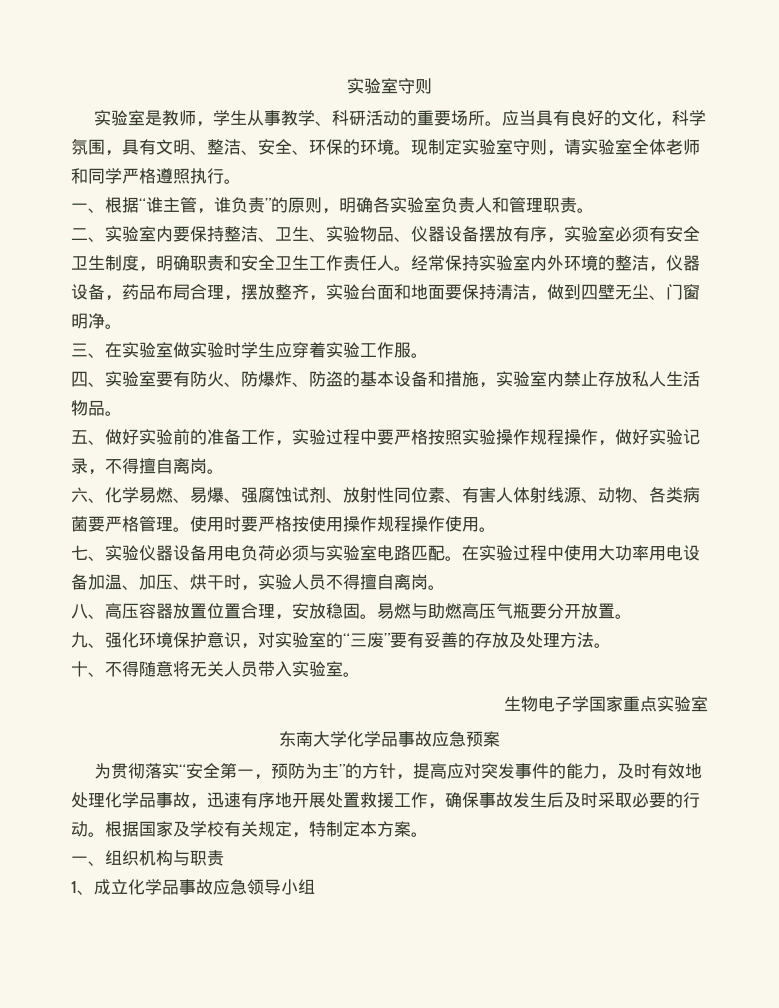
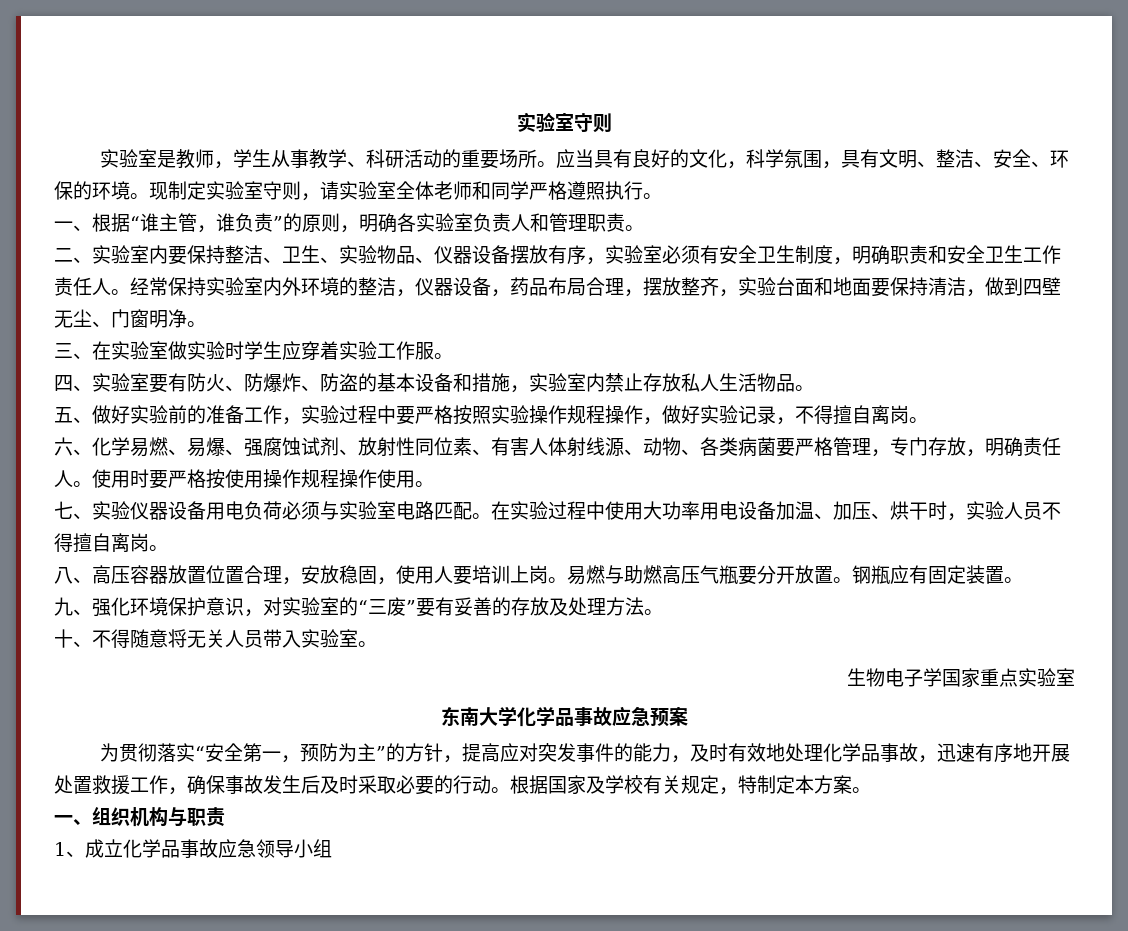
- 六、化学易燃、易爆、强腐蚀试剂、放射性同位素、有害人体射线源、动物、各类病菌要严格管理。
+ 六、化学易燃、易爆、强腐蚀试剂、放射性同位素、有害人体射线源、动物、各类病菌要严格管理，专门存放，明确责任人。
- 八、高压容器放置位置合理，安放稳固。
+ 八、高压容器放置位置合理，安放稳固，使用人要培训上岗。
+ 钢瓶应有固定装置。

